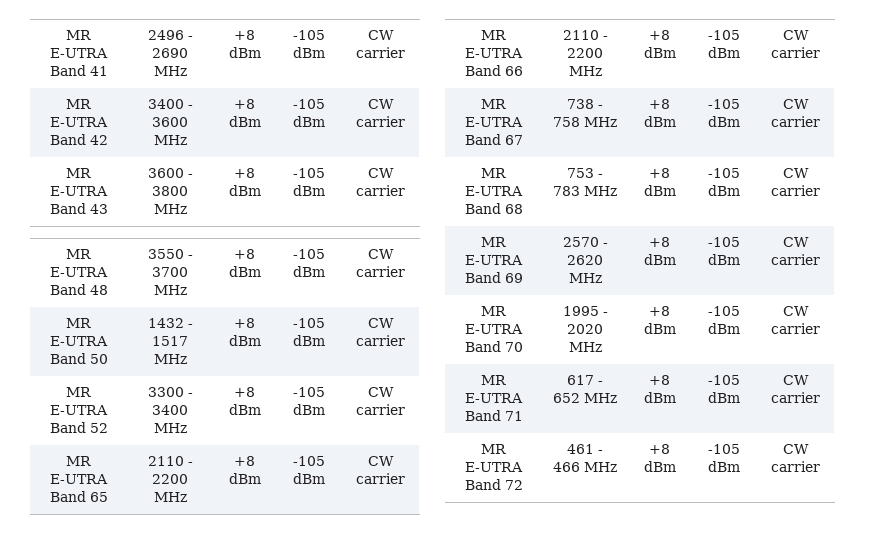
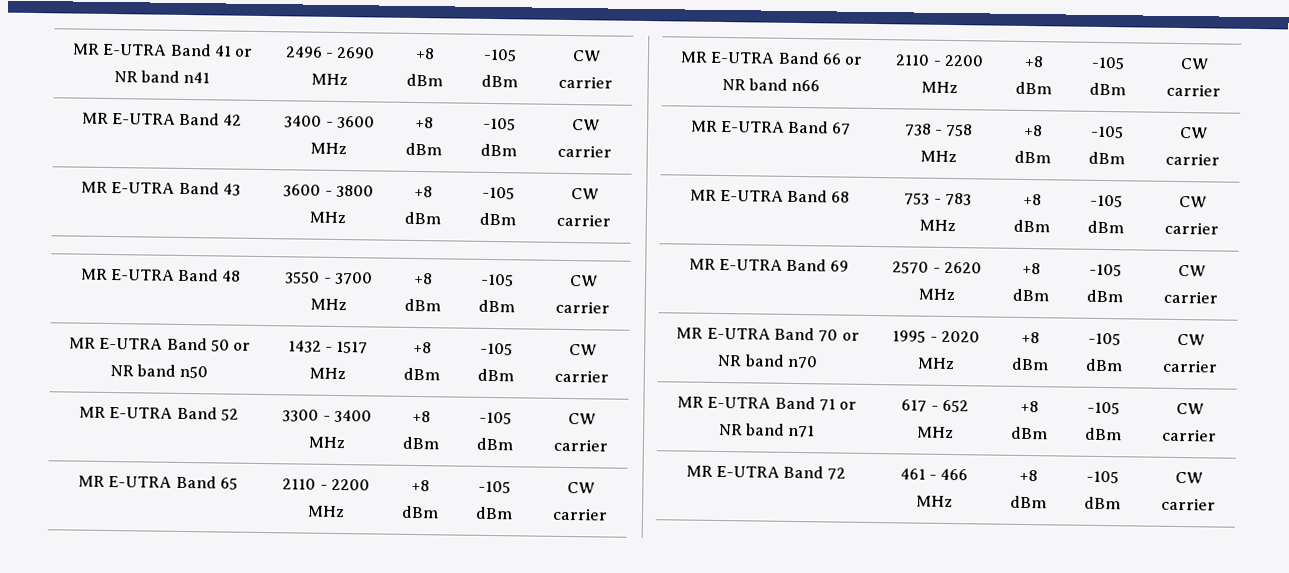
- MR E-UTRA Band 41 | 2496 - 2690 MHz | +8 dBm | -105 dBm | CW carrier
+ MR E-UTRA Band 41 or NR band n41 | 2496 - 2690 MHz | +8 dBm | -105 dBm | CW carrier
- MR E-UTRA Band 50 | 1432 - 1517 MHz | +8 dBm | -105 dBm | CW carrier
+ MR E-UTRA Band 50 or NR band n50 | 1432 - 1517 MHz | +8 dBm | -105 dBm | CW carrier
- MR E-UTRA Band 66 | 2110 - 2200 MHz | +8 dBm | -105 dBm | CW carrier
+ MR E-UTRA Band 66 or NR band n66 | 2110 - 2200 MHz | +8 dBm | -105 dBm | CW carrier
- MR E-UTRA Band 70 | 1995 - 2020 MHz | +8 dBm | -105 dBm | CW carrier
+ MR E-UTRA Band 70 or NR band n70 | 1995 - 2020 MHz | +8 dBm | -105 dBm | CW carrier
- MR E-UTRA Band 71 | 617 - 652 MHz | +8 dBm | -105 dBm | CW carrier
+ MR E-UTRA Band 71 or NR band n71 | 617 - 652 MHz | +8 dBm | -105 dBm | CW carrier

